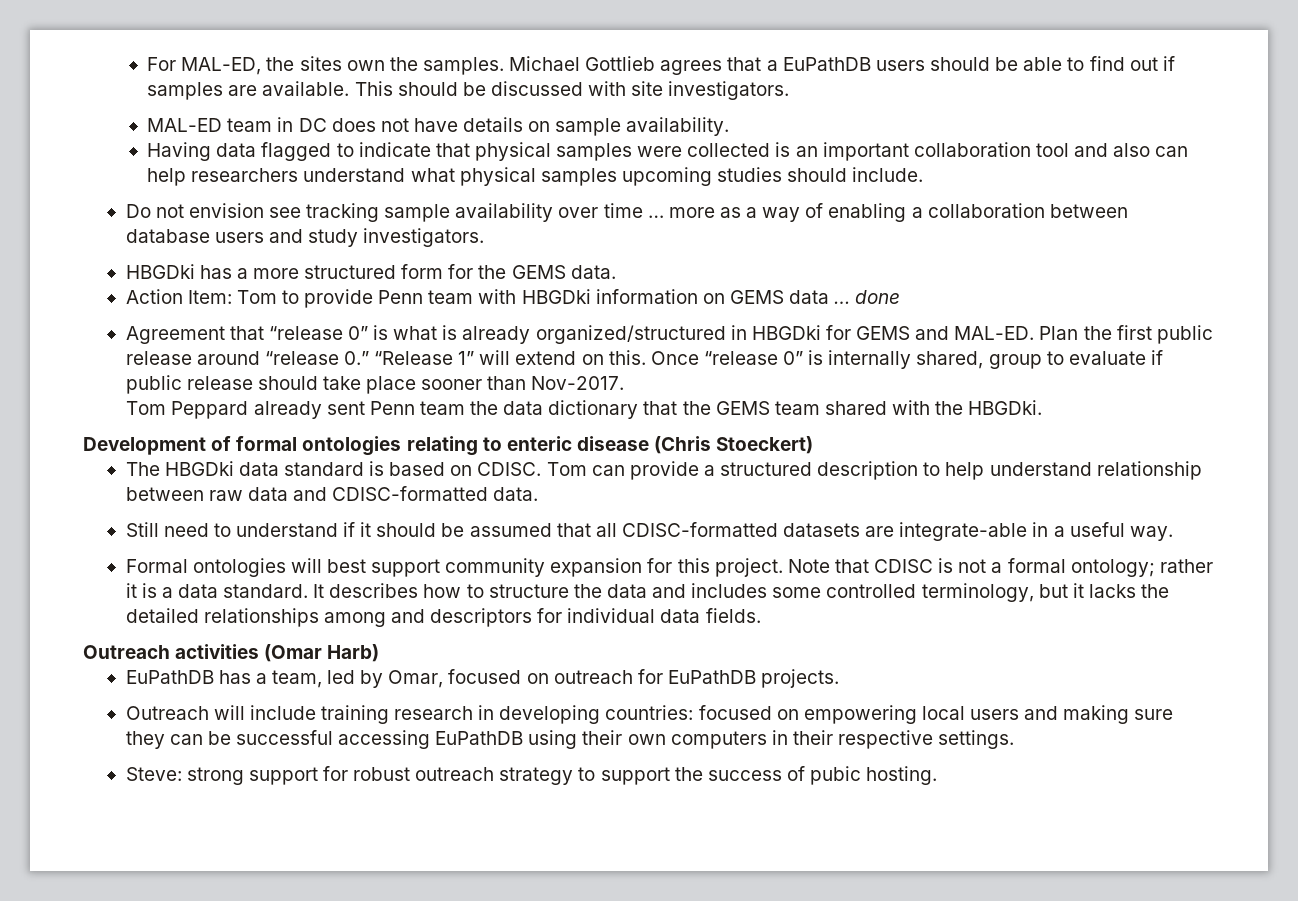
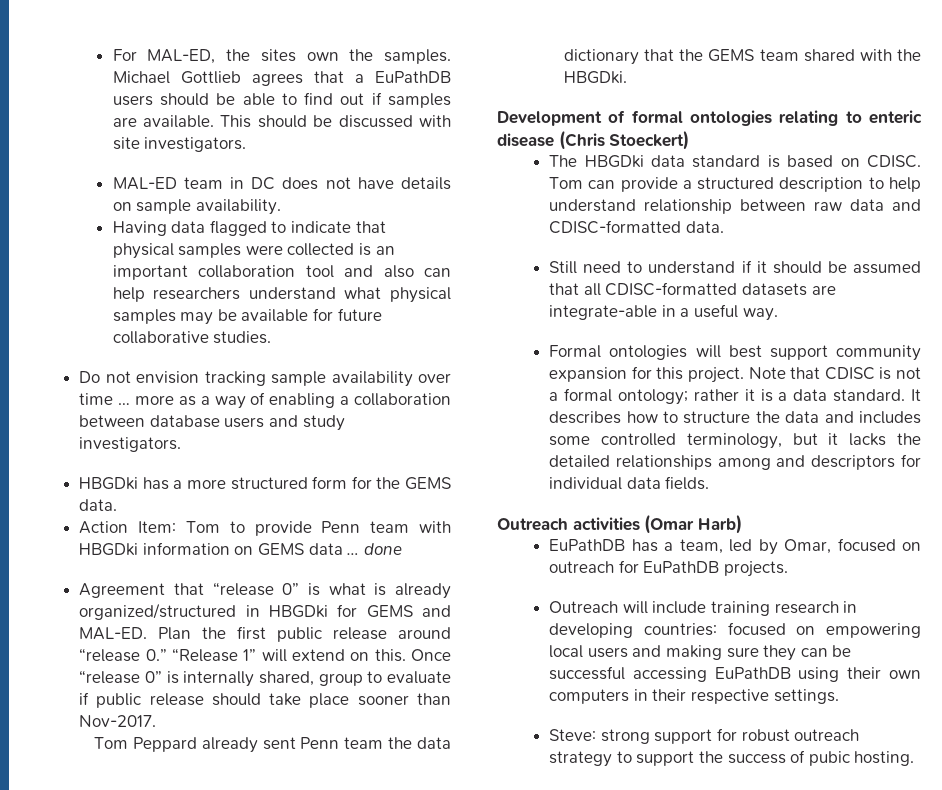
- Having data flagged to indicate that physical samples were collected is an important collaboration tool and also can help researchers understand what physical samples upcoming studies should include.
+ Having data flagged to indicate that physical samples were collected is an important collaboration tool and also can help researchers understand what physical samples may be available for future collaborative studies.
- Do not envision see tracking sample availability over time … more as a way of enabling a collaboration between database users and study investigators.
+ Do not envision tracking sample availability over time … more as a way of enabling a collaboration between database users and study investigators.

